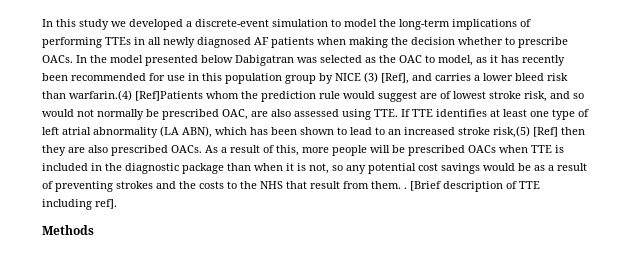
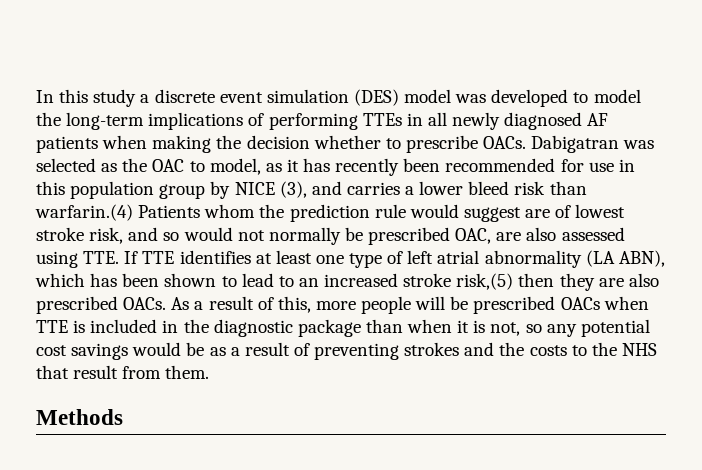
- In this study we developed a discrete-event simulation to model the long-term implications of performing TTEs in all newly diagnosed AF patients when making the decision whether to prescribe OACs.
+ In this study a discrete event simulation (DES) model was developed to model the long-term implications of performing TTEs in all newly diagnosed AF patients when making the decision whether to prescribe OACs.
- In the model presented below Dabigatran was selected as the OAC to model, as it has recently been recommended for use in this population group by NICE (3) [Ref], and carries a lower bleed risk than warfarin.(4) [Ref]Patients whom the prediction rule would suggest are of lowest stroke risk, and so would not normally be prescribed OAC, are also assessed using TTE. If TTE identifies at least one type of left atrial abnormality (LA ABN), which has been shown to lead to an increased stroke risk,(5) [Ref] then they are also prescribed OACs.
+ Dabigatran was selected as the OAC to model, as it has recently been recommended for use in this population group by NICE (3), and carries a lower bleed risk than warfarin.(4) Patients whom the prediction rule would suggest are of lowest stroke risk, and so would not normally be prescribed OAC, are also assessed using TTE. If TTE identifies at least one type of left atrial abnormality (LA ABN), which has been shown to lead to an increased stroke risk,(5) then they are also prescribed OACs.
- As a result of this, more people will be prescribed OACs when TTE is included in the diagnostic package than when it is not, so any potential cost savings would be as a result of preventing strokes and the costs to the NHS that result from them. . [Brief description of TTE including ref].
+ As a result of this, more people will be prescribed OACs when TTE is included in the diagnostic package than when it is not, so any potential cost savings would be as a result of preventing strokes and the costs to the NHS that result from them.

